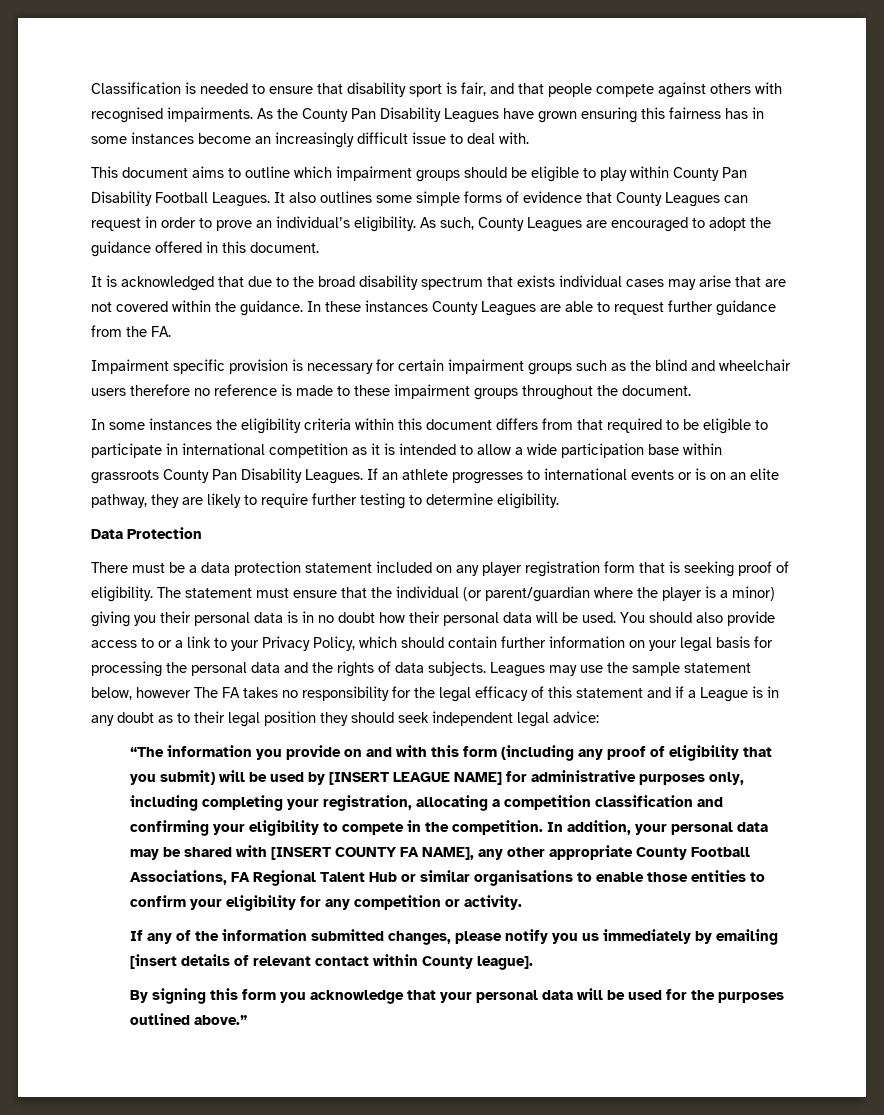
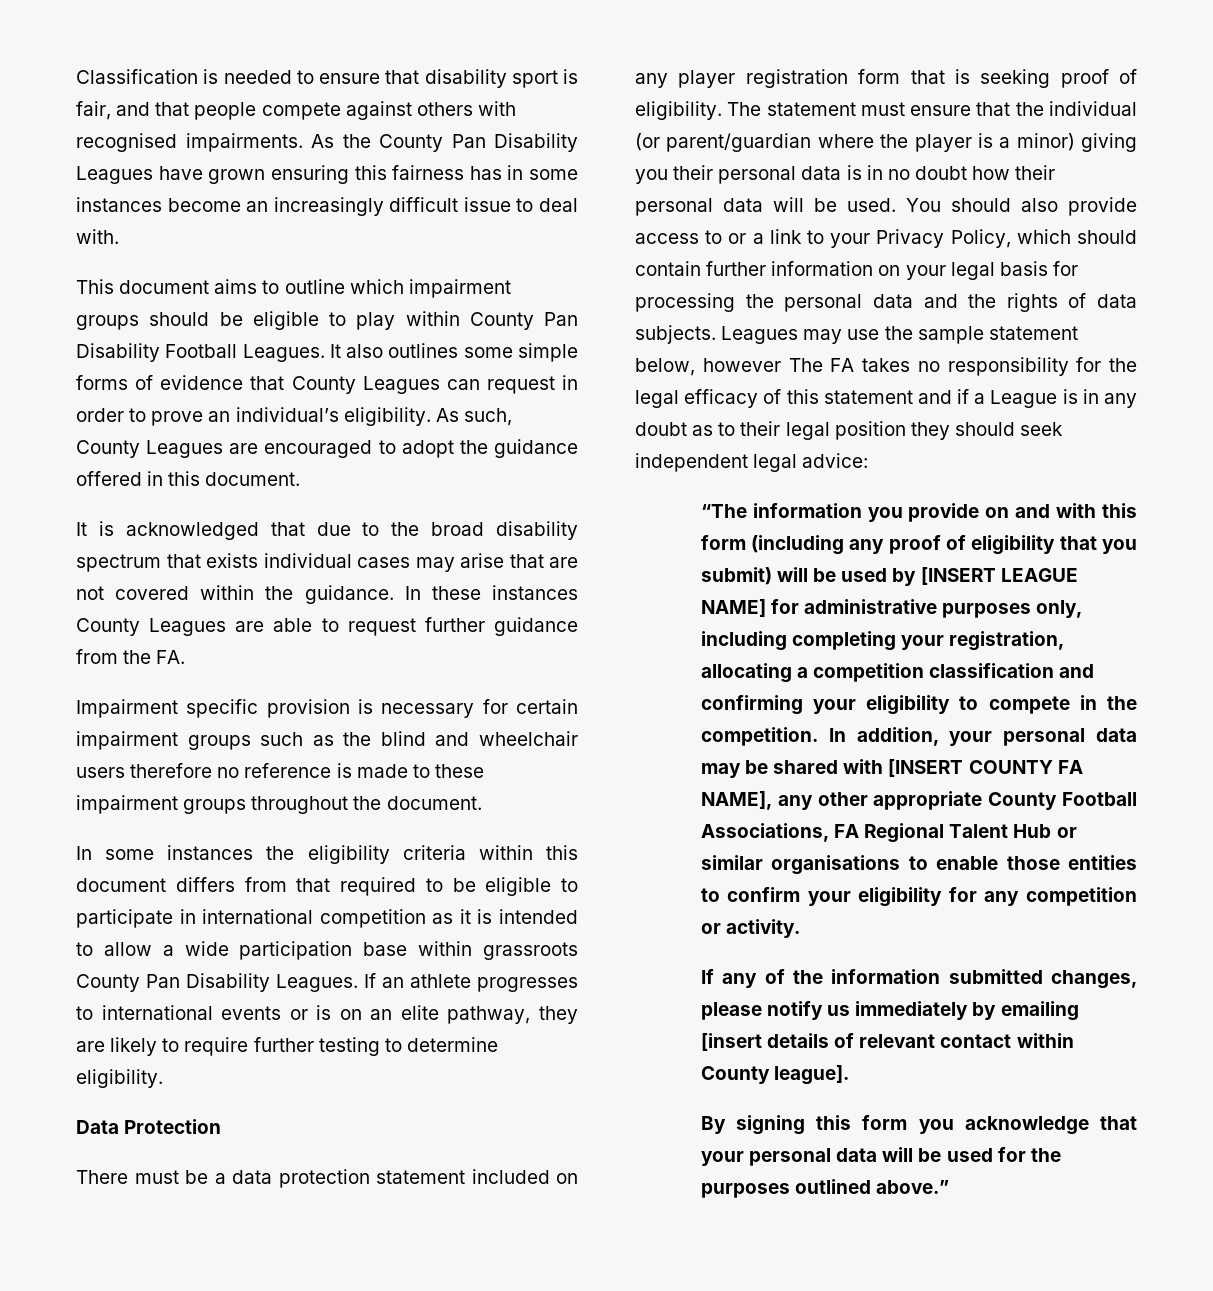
- If any of the information submitted changes, please notify you us immediately by emailing [insert details of relevant contact within County league].
+ If any of the information submitted changes, please notify us immediately by emailing [insert details of relevant contact within County league].

